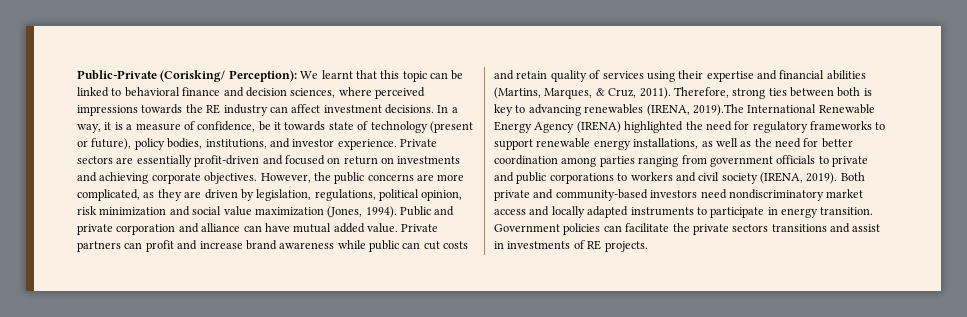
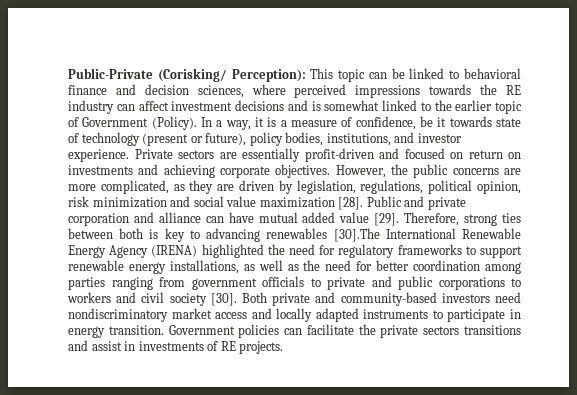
- Public-Private (Corisking/ Perception): We learnt that this topic can be linked to behavioral finance and decision sciences, where perceived impressions towards the RE industry can affect investment decisions.
+ Public-Private (Corisking/ Perception): This topic can be linked to behavioral finance and decision sciences, where perceived impressions towards the RE industry can affect investment decisions and is somewhat linked to the earlier topic of Government (Policy).
- However, the public concerns are more complicated, as they are driven by legislation, regulations, political opinion, risk minimization and social value maximization (Jones, 1994).
+ However, the public concerns are more complicated, as they are driven by legislation, regulations, political opinion, risk minimization and social value maximization [28].
- Public and private corporation and alliance can have mutual added value. Private partners can profit and increase brand awareness while public can cut costs and retain quality of services using their expertise and financial abilities (Martins, Marques, & Cruz, 2011).
+ Public and private corporation and alliance can have mutual added value [29].
- Therefore, strong ties between both is key to advancing renewables (IRENA, 2019).The International Renewable Energy Agency (IRENA) highlighted the need for regulatory frameworks to support renewable energy installations, as well as the need for better coordination among parties ranging from government officials to private and public corporations to workers and civil society (IRENA, 2019).
+ Therefore, strong ties between both is key to advancing renewables [30].The International Renewable Energy Agency (IRENA) highlighted the need for regulatory frameworks to support renewable energy installations, as well as the need for better coordination among parties ranging from government officials to private and public corporations to workers and civil society [30].

